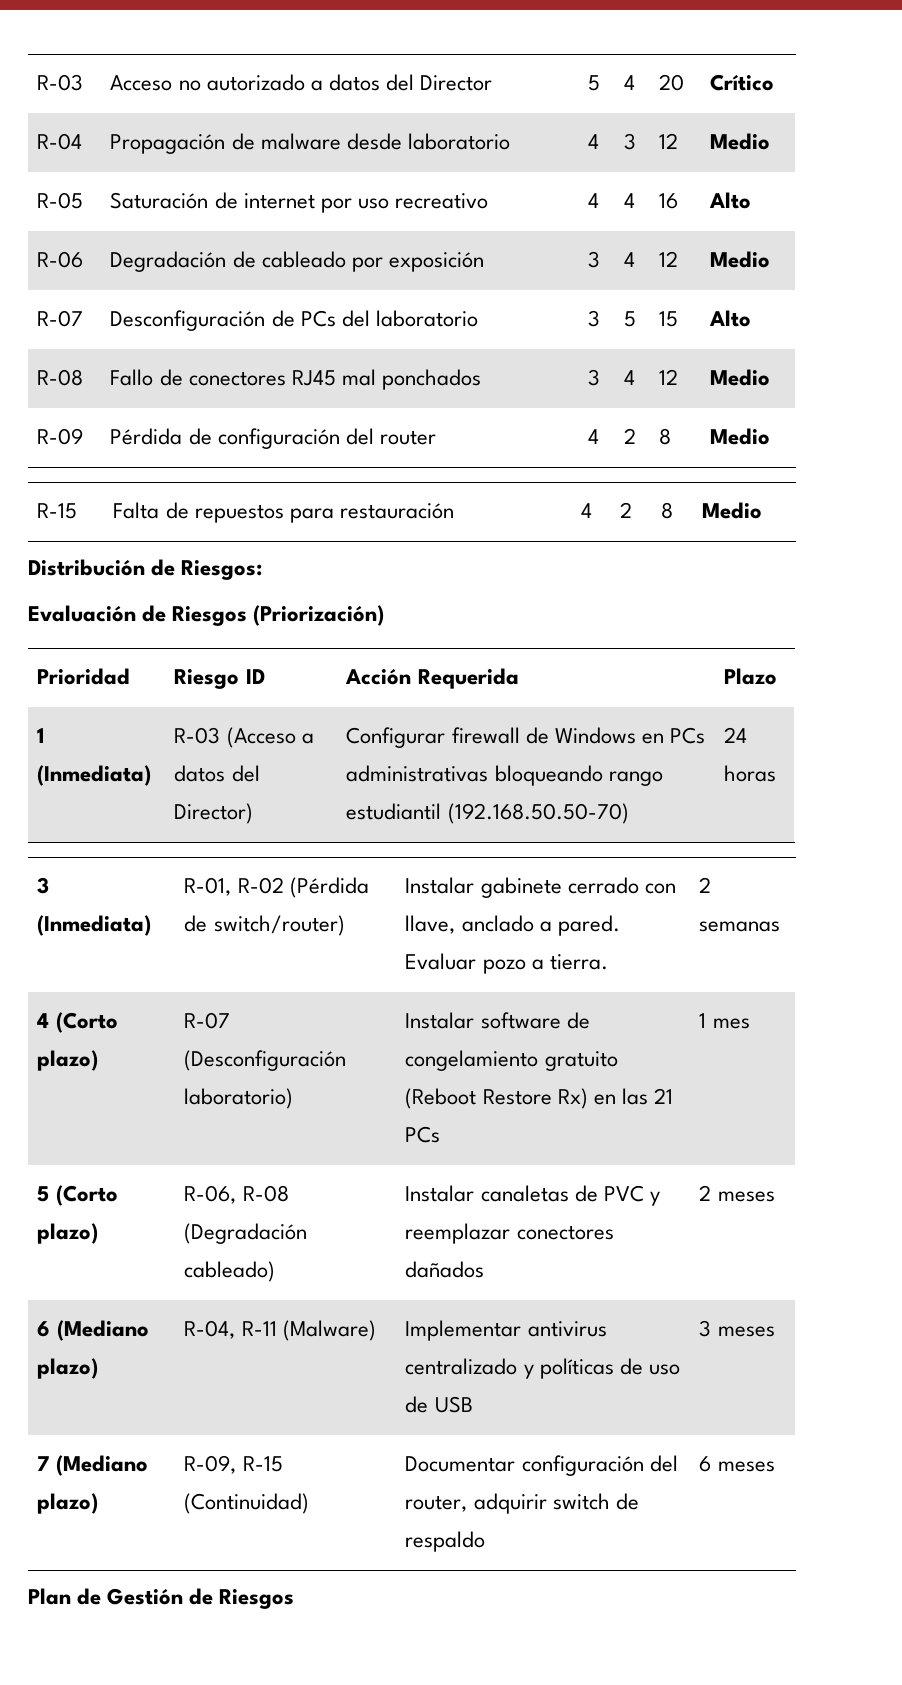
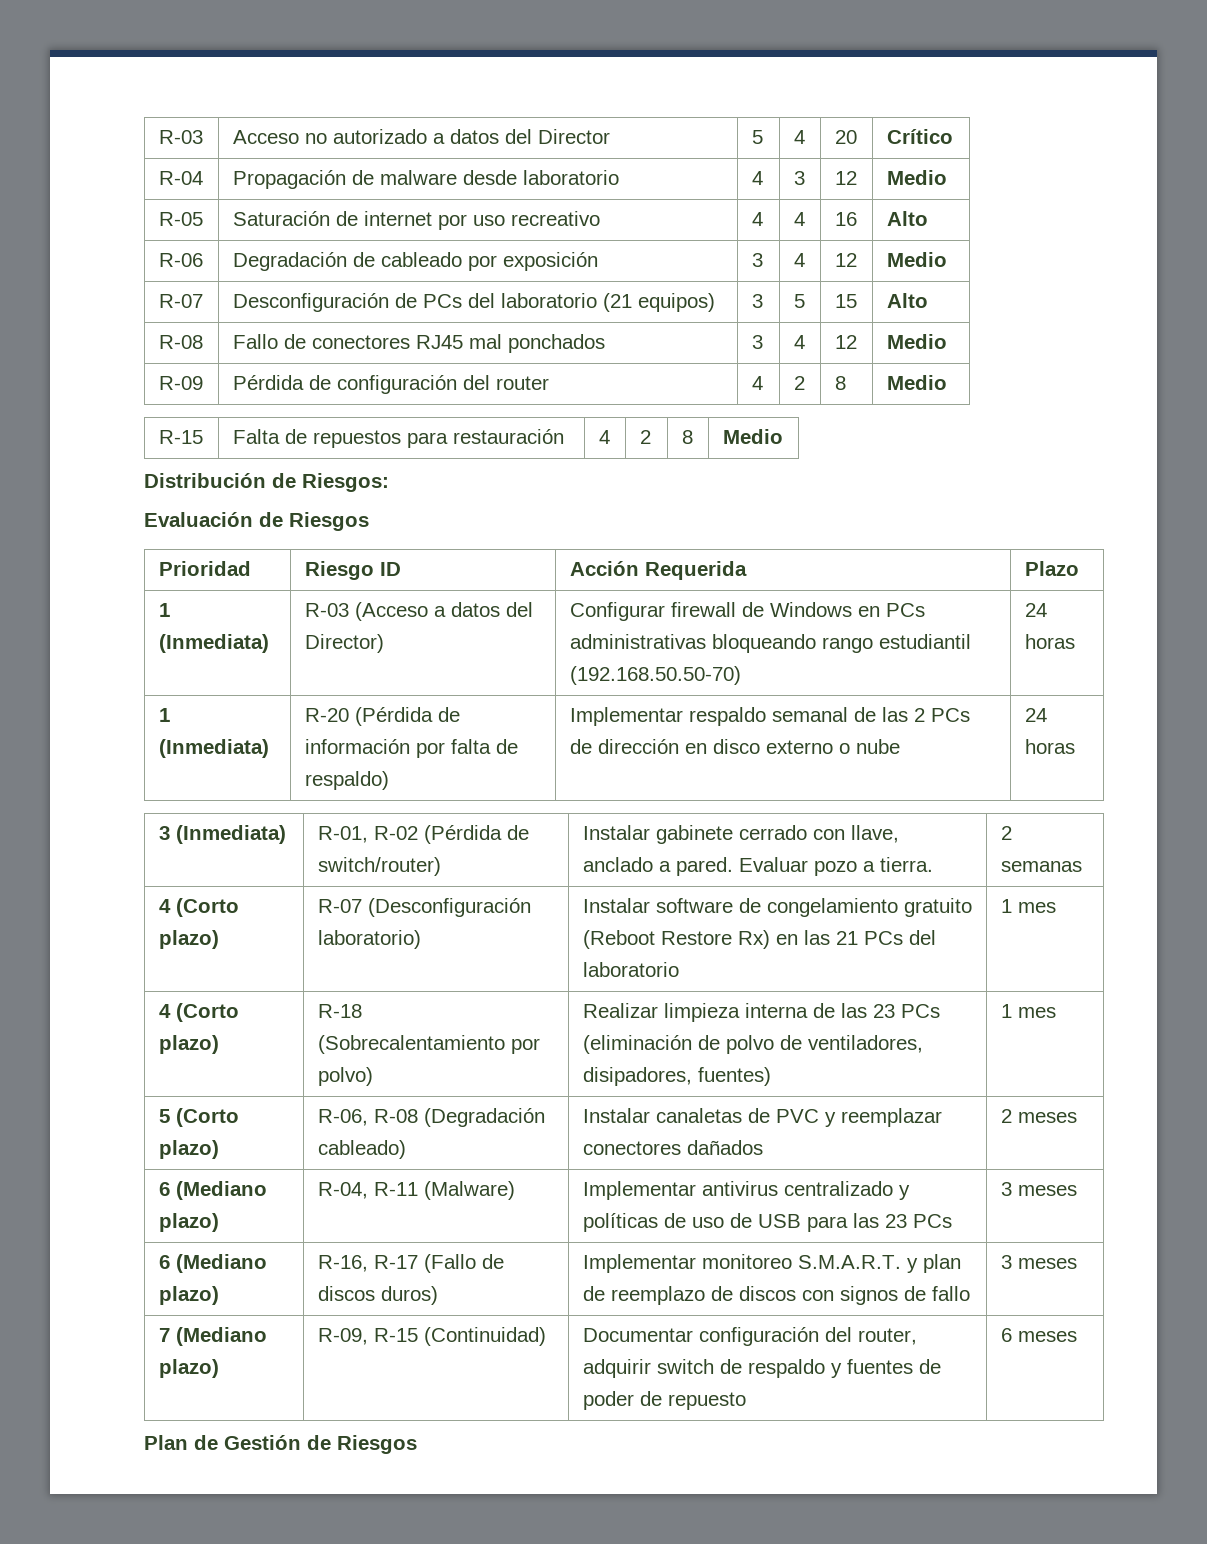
- R-07 | Desconfiguración de PCs del laboratorio | 3 | 5 | 15 | Alto
+ R-07 | Desconfiguración de PCs del laboratorio (21 equipos) | 3 | 5 | 15 | Alto
- Evaluación de Riesgos (Priorización)
+ Evaluación de Riesgos
+ 1 (Inmediata) | R-20 (Pérdida de información por falta de respaldo) | Implementar respaldo semanal de las 2 PCs de dirección en disco externo o nube | 24 horas
- 4 (Corto plazo) | R-07 (Desconfiguración laboratorio) | Instalar software de congelamiento gratuito (Reboot Restore Rx) en las 21 PCs | 1 mes
+ 4 (Corto plazo) | R-07 (Desconfiguración laboratorio) | Instalar software de congelamiento gratuito (Reboot Restore Rx) en las 21 PCs del laboratorio | 1 mes
+ 4 (Corto plazo) | R-18 (Sobrecalentamiento por polvo) | Realizar limpieza interna de las 23 PCs (eliminación de polvo de ventiladores, disipadores, fuentes) | 1 mes
- 6 (Mediano plazo) | R-04, R-11 (Malware) | Implementar antivirus centralizado y políticas de uso de USB | 3 meses
+ 6 (Mediano plazo) | R-04, R-11 (Malware) | Implementar antivirus centralizado y políticas de uso de USB para las 23 PCs | 3 meses
+ 6 (Mediano plazo) | R-16, R-17 (Fallo de discos duros) | Implementar monitoreo S.M.A.R.T. y plan de reemplazo de discos con signos de fallo | 3 meses
- 7 (Mediano plazo) | R-09, R-15 (Continuidad) | Documentar configuración del router, adquirir switch de respaldo | 6 meses
+ 7 (Mediano plazo) | R-09, R-15 (Continuidad) | Documentar configuración del router, adquirir switch de respaldo y fuentes de poder de repuesto | 6 meses

